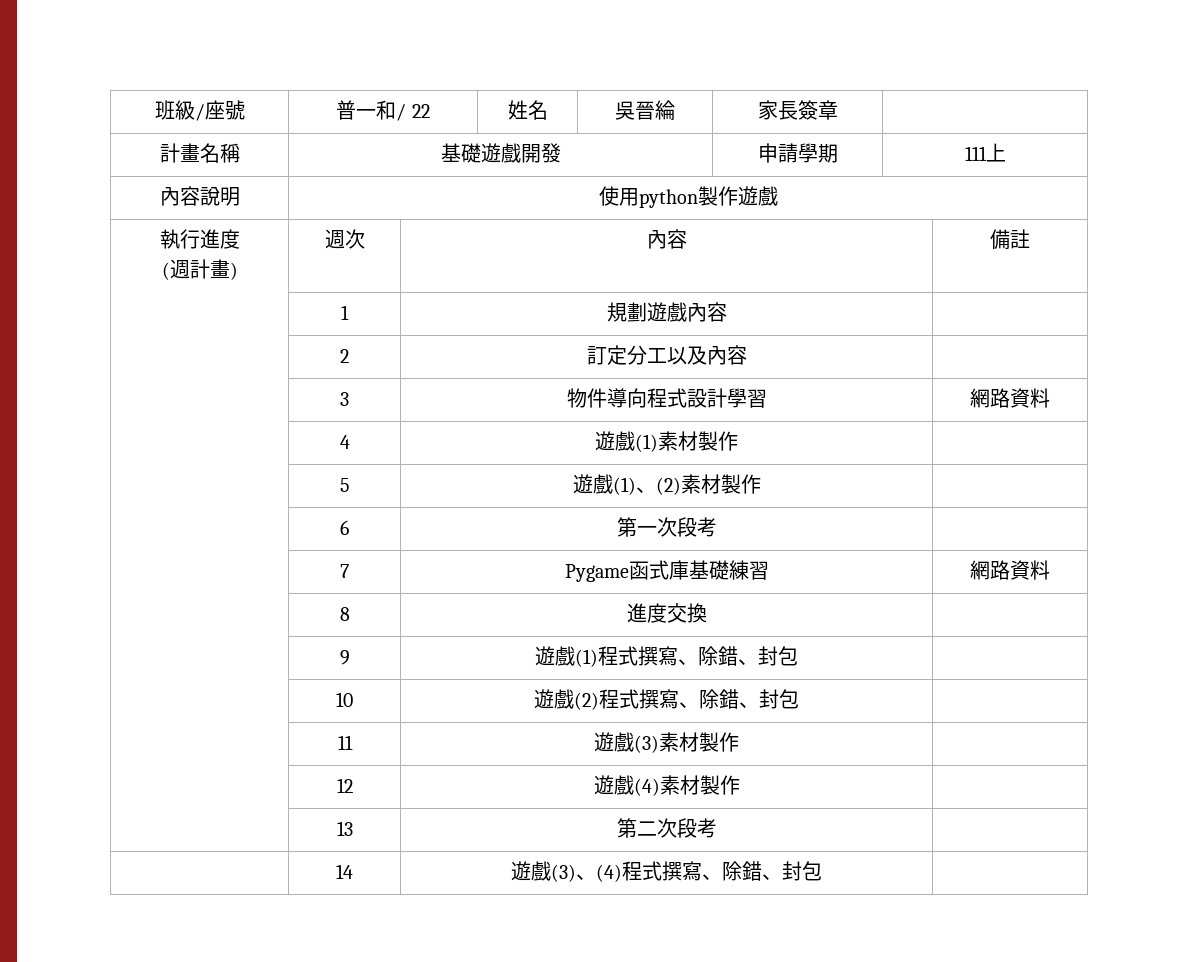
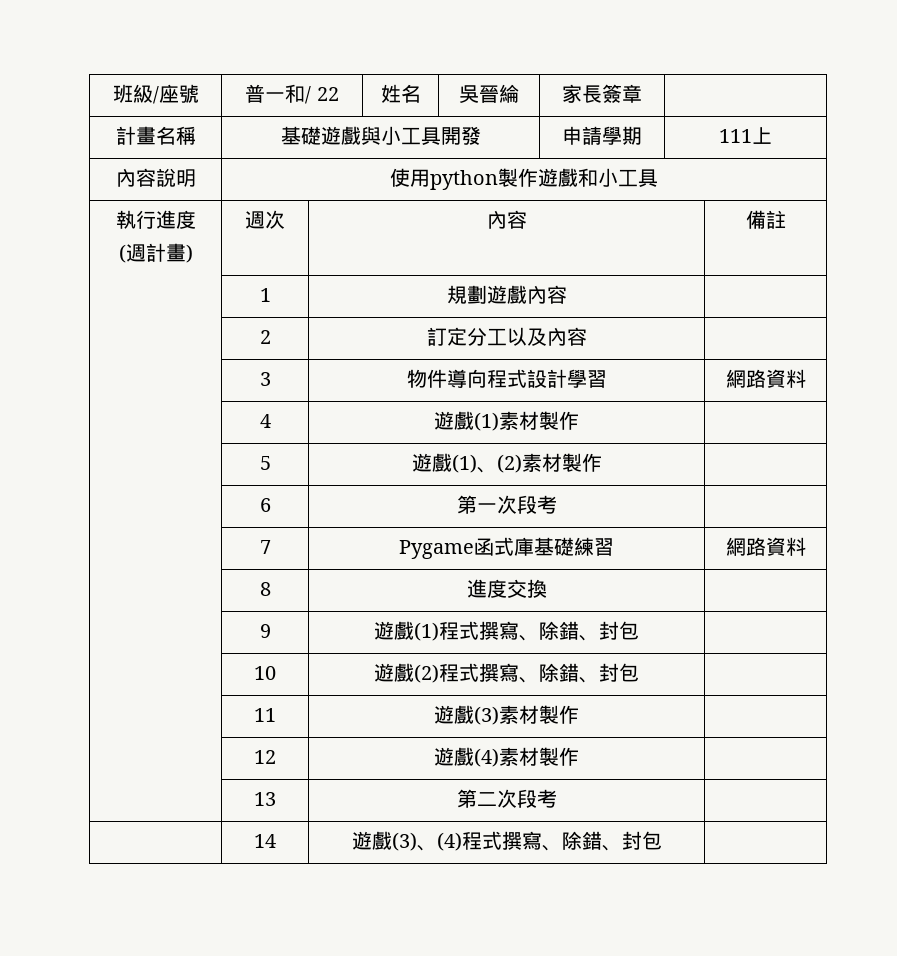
- 計畫名稱 | 基礎遊戲開發 | 申請學期 | 111上
+ 計畫名稱 | 基礎遊戲與小工具開發 | 申請學期 | 111上
- 內容說明 | 使用python製作遊戲
+ 內容說明 | 使用python製作遊戲和小工具

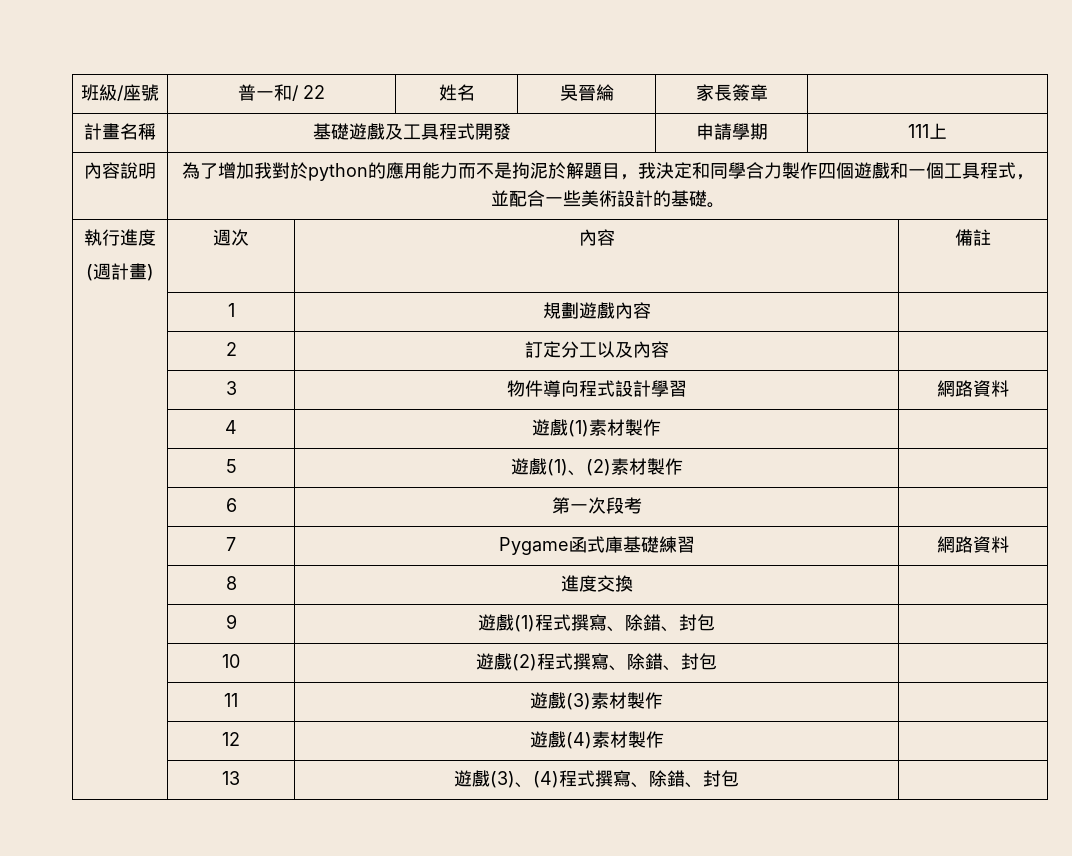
- 計畫名稱 | 基礎遊戲與小工具開發 | 申請學期 | 111上
+ 計畫名稱 | 基礎遊戲及工具程式開發 | 申請學期 | 111上
- 內容說明 | 使用python製作遊戲和小工具
+ 內容說明 | 為了增加我對於python的應用能力而不是拘泥於解題目，我決定和同學合力製作四個遊戲和一個工具程式，並配合一些美術設計的基礎。
- | 13 | 第二次段考 |
- | 14 | 遊戲(3)、(4)程式撰寫、除錯、封包 |
+ | 13 | 遊戲(3)、(4)程式撰寫、除錯、封包 |

